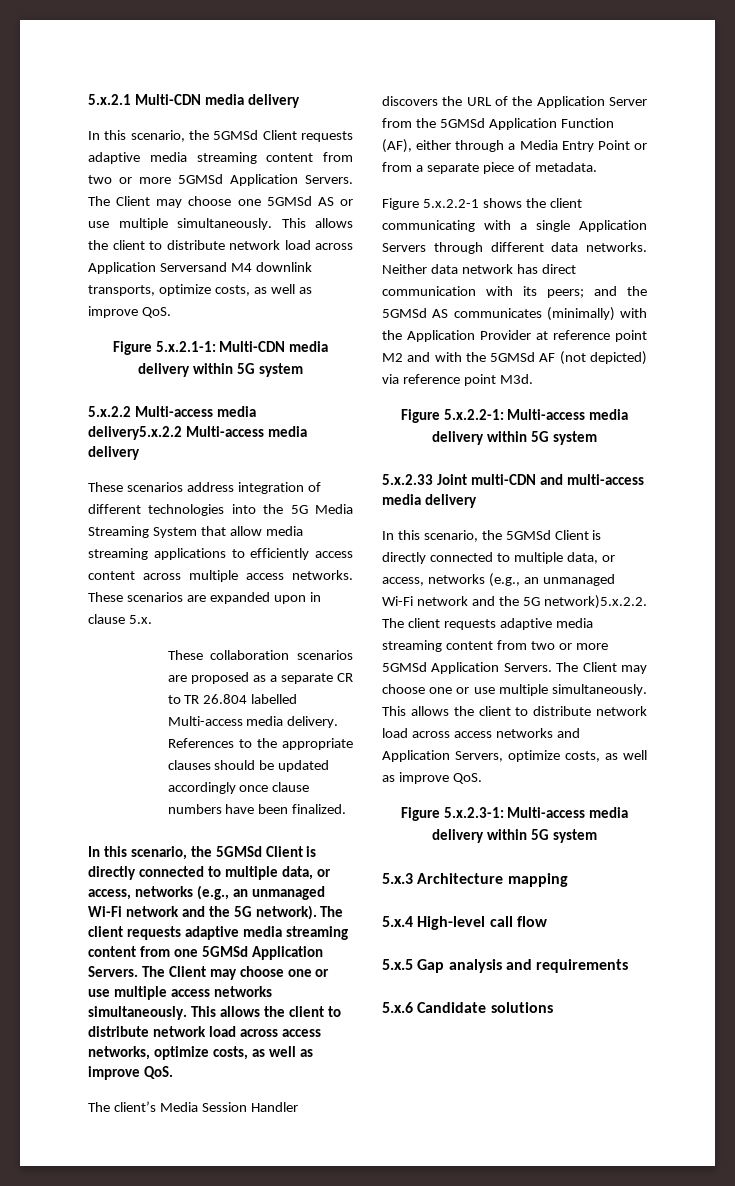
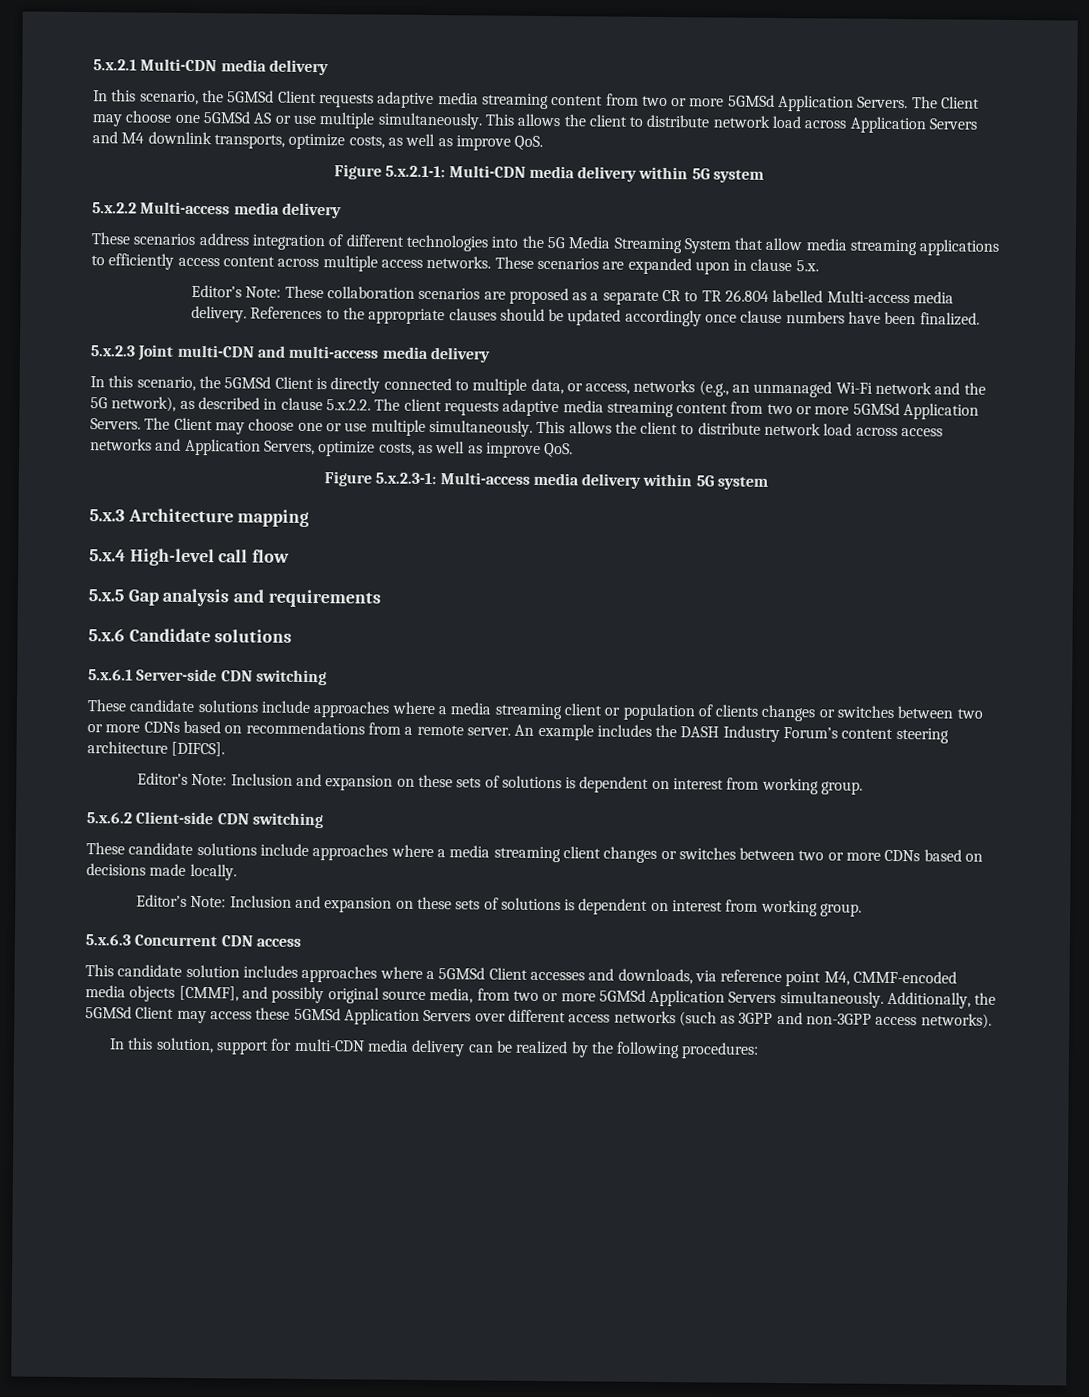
- This allows the client to distribute network load across Application Serversand M4 downlink transports, optimize costs, as well as improve QoS.
+ This allows the client to distribute network load across Application Servers and M4 downlink transports, optimize costs, as well as improve QoS.
- 5.x.2.2 Multi-access media delivery5.x.2.2 Multi-access media delivery
+ 5.x.2.2 Multi-access media delivery
- These collaboration scenarios are proposed as a separate CR to TR 26.804 labelled Multi-access media delivery.
+ Editor’s Note: These collaboration scenarios are proposed as a separate CR to TR 26.804 labelled Multi-access media delivery.
- In this scenario, the 5GMSd Client is directly connected to multiple data, or access, networks (e.g., an unmanaged Wi-Fi network and the 5G network). The client requests adaptive media streaming content from one 5GMSd Application Servers. The Client may choose one or use multiple access networks simultaneously. This allows the client to distribute network load across access networks, optimize costs, as well as improve QoS.
- The client’s Media Session Handler discovers the URL of the Application Server from the 5GMSd Application Function (AF), either through a Media Entry Point or from a separate piece of metadata.
- Figure 5.x.2.2-1 shows the client communicating with a single Application Servers through different data networks. Neither data network has direct communication with its peers; and the 5GMSd AS communicates (minimally) with the Application Provider at reference point M2 and with the 5GMSd AF (not depicted) via reference point M3d.
- Figure 5.x.2.2-1: Multi-access media delivery within 5G system
- 5.x.2.33 Joint multi-CDN and multi-access media delivery
+ 5.x.2.3 Joint multi-CDN and multi-access media delivery
- In this scenario, the 5GMSd Client is directly connected to multiple data, or access, networks (e.g., an unmanaged Wi-Fi network and the 5G network)5.x.2.2. The client requests adaptive media streaming content from two or more 5GMSd Application Servers.
+ In this scenario, the 5GMSd Client is directly connected to multiple data, or access, networks (e.g., an unmanaged Wi-Fi network and the 5G network), as described in clause 5.x.2.2. The client requests adaptive media streaming content from two or more 5GMSd Application Servers.
+ 5.x.6.1 Server-side CDN switching
+ These candidate solutions include approaches where a media streaming client or population of clients changes or switches between two or more CDNs based on recommendations from a remote server. An example includes the DASH Industry Forum’s content steering architecture [DIFCS].
+ Editor’s Note: Inclusion and expansion on these sets of solutions is dependent on interest from working group.
+ 5.x.6.2 Client-side CDN switching
+ These candidate solutions include approaches where a media streaming client changes or switches between two or more CDNs based on decisions made locally.
+ Editor’s Note: Inclusion and expansion on these sets of solutions is dependent on interest from working group.
+ 5.x.6.3 Concurrent CDN access
+ This candidate solution includes approaches where a 5GMSd Client accesses and downloads, via reference point M4, CMMF-encoded media objects [CMMF], and possibly original source media, from two or more 5GMSd Application Servers simultaneously. Additionally, the 5GMSd Client may access these 5GMSd Application Servers over different access networks (such as 3GPP and non-3GPP access networks).
+ In this solution, support for multi-CDN media delivery can be realized by the following procedures:

